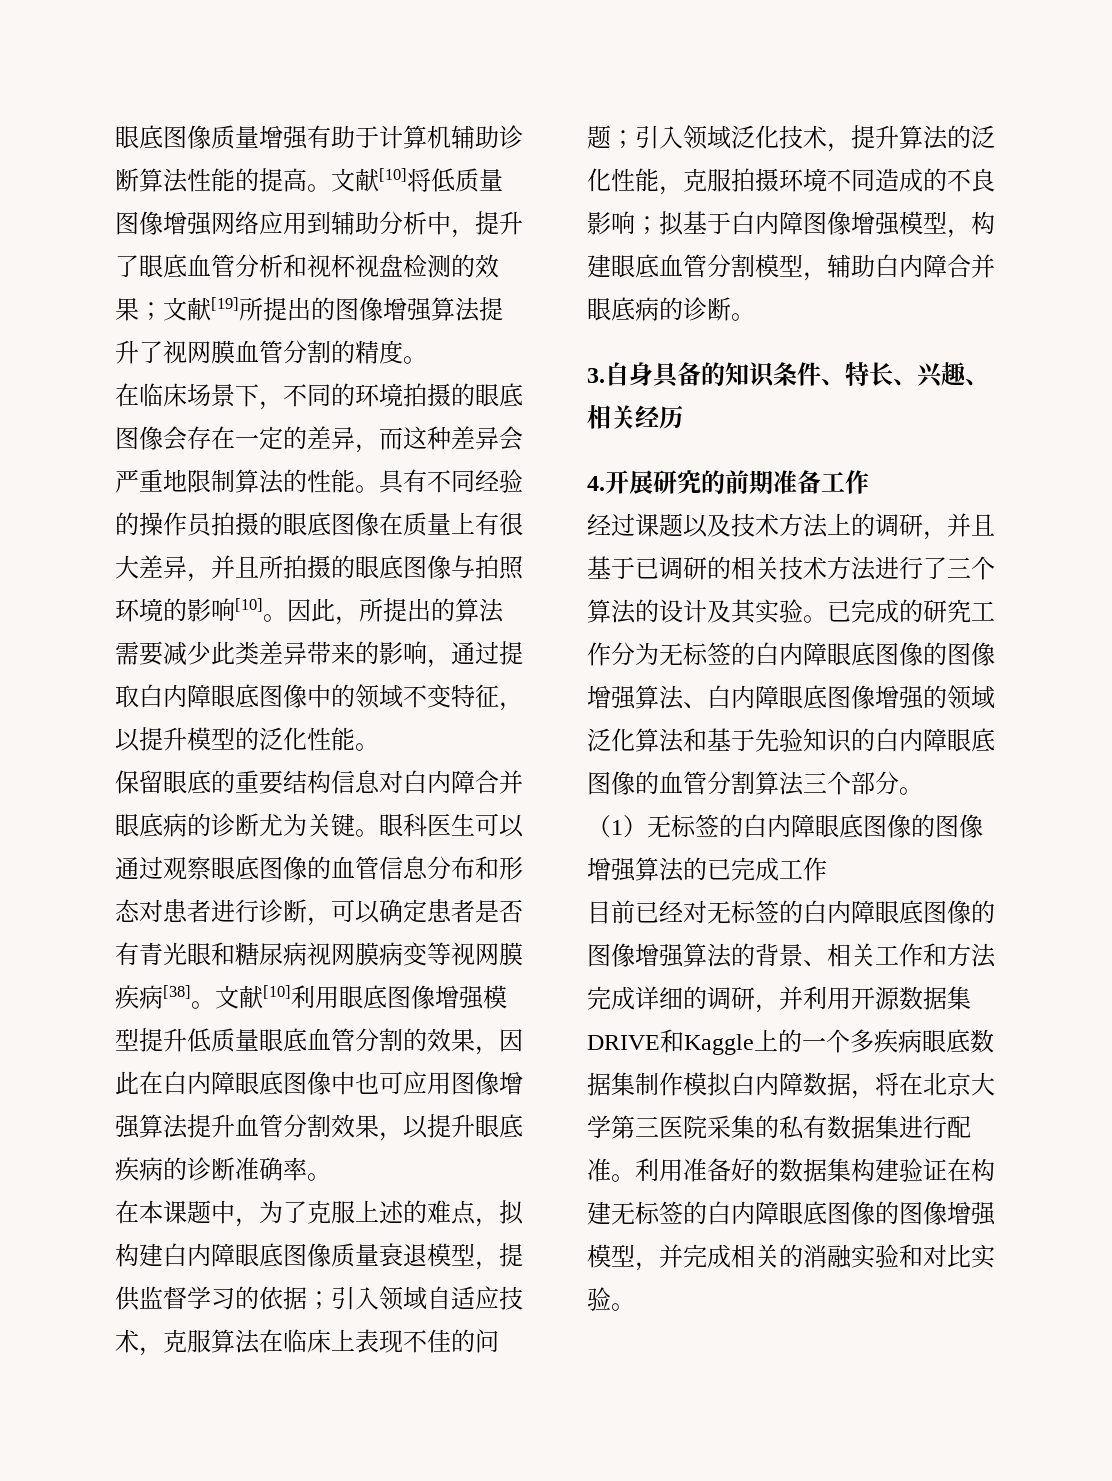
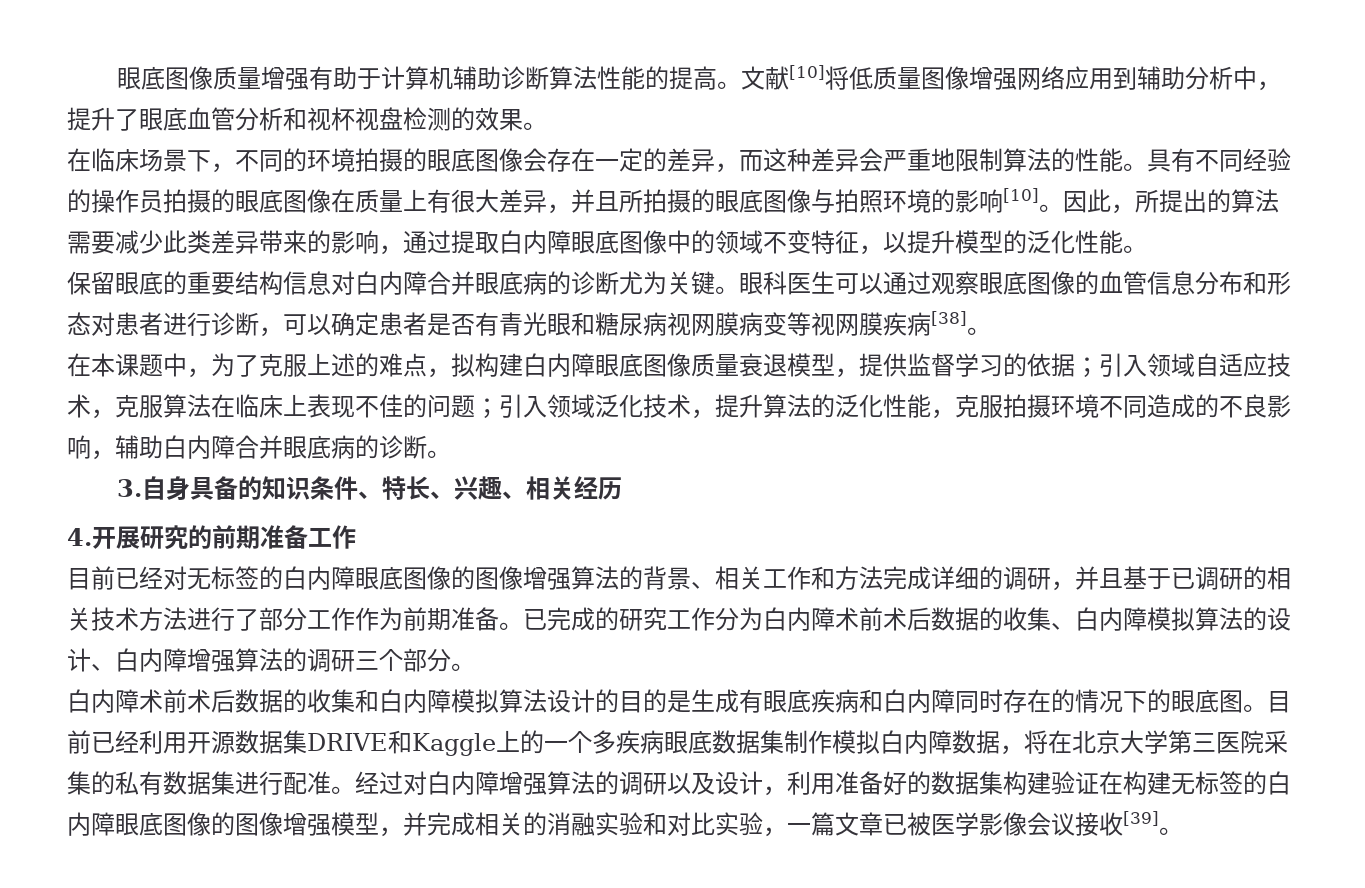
- 文献[10]将低质量图像增强网络应用到辅助分析中，提升了眼底血管分析和视杯视盘检测的效果；文献[19]所提出的图像增强算法提升了视网膜血管分割的精度。
+ 文献[10]将低质量图像增强网络应用到辅助分析中，提升了眼底血管分析和视杯视盘检测的效果。
- 文献[10]利用眼底图像增强模型提升低质量眼底血管分割的效果，因此在白内障眼底图像中也可应用图像增强算法提升血管分割效果，以提升眼底疾病的诊断准确率。
- 在本课题中，为了克服上述的难点，拟构建白内障眼底图像质量衰退模型，提供监督学习的依据；引入领域自适应技术，克服算法在临床上表现不佳的问题；引入领域泛化技术，提升算法的泛化性能，克服拍摄环境不同造成的不良影响；拟基于白内障图像增强模型，构建眼底血管分割模型，辅助白内障合并眼底病的诊断。
+ 在本课题中，为了克服上述的难点，拟构建白内障眼底图像质量衰退模型，提供监督学习的依据；引入领域自适应技术，克服算法在临床上表现不佳的问题；引入领域泛化技术，提升算法的泛化性能，克服拍摄环境不同造成的不良影响，辅助白内障合并眼底病的诊断。
- 经过课题以及技术方法上的调研，并且基于已调研的相关技术方法进行了三个算法的设计及其实验。已完成的研究工作分为无标签的白内障眼底图像的图像增强算法、白内障眼底图像增强的领域泛化算法和基于先验知识的白内障眼底图像的血管分割算法三个部分。
- （1）无标签的白内障眼底图像的图像增强算法的已完成工作
- 目前已经对无标签的白内障眼底图像的图像增强算法的背景、相关工作和方法完成详细的调研，并利用开源数据集DRIVE和Kaggle上的一个多疾病眼底数据集制作模拟白内障数据，将在北京大学第三医院采集的私有数据集进行配准。
+ 目前已经对无标签的白内障眼底图像的图像增强算法的背景、相关工作和方法完成详细的调研，并且基于已调研的相关技术方法进行了部分工作作为前期准备。已完成的研究工作分为白内障术前术后数据的收集、白内障模拟算法的设计、白内障增强算法的调研三个部分。
+ 白内障术前术后数据的收集和白内障模拟算法设计的目的是生成有眼底疾病和白内障同时存在的情况下的眼底图。目前已经利用开源数据集DRIVE和Kaggle上的一个多疾病眼底数据集制作模拟白内障数据，将在北京大学第三医院采集的私有数据集进行配准。
- 利用准备好的数据集构建验证在构建无标签的白内障眼底图像的图像增强模型，并完成相关的消融实验和对比实验。
+ 经过对白内障增强算法的调研以及设计，利用准备好的数据集构建验证在构建无标签的白内障眼底图像的图像增强模型，并完成相关的消融实验和对比实验，一篇文章已被医学影像会议接收[39]。

